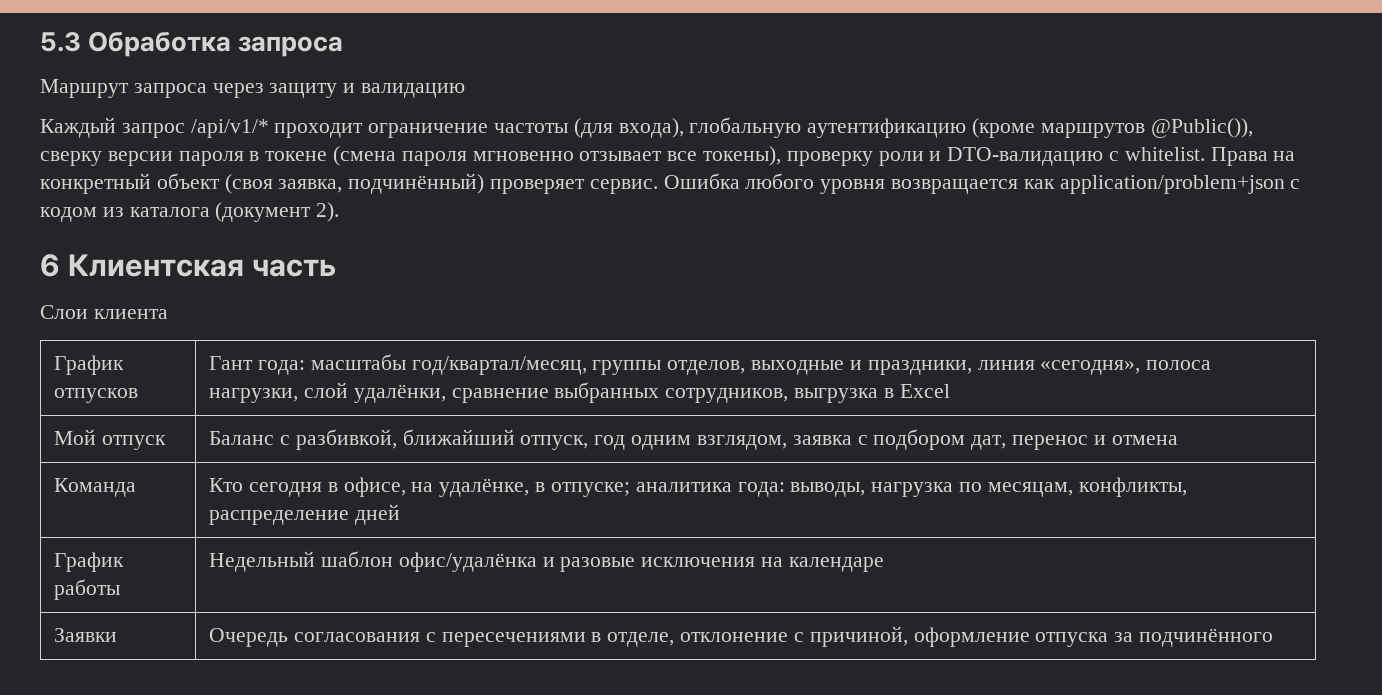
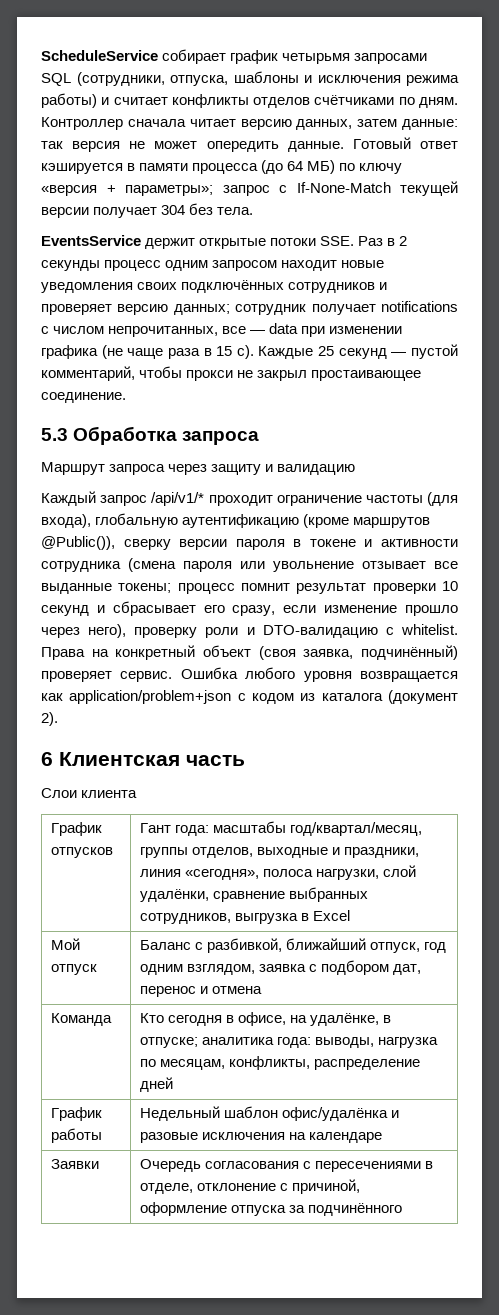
+ ScheduleService собирает график четырьмя запросами SQL (сотрудники, отпуска, шаблоны и исключения режима работы) и считает конфликты отделов счётчиками по дням. Контроллер сначала читает версию данных, затем данные: так версия не может опередить данные. Готовый ответ кэшируется в памяти процесса (до 64 МБ) по ключу «версия + параметры»; запрос с If-None-Match текущей версии получает 304 без тела.
+ EventsService держит открытые потоки SSE. Раз в 2 секунды процесс одним запросом находит новые уведомления своих подключённых сотрудников и проверяет версию данных; сотрудник получает notifications с числом непрочитанных, все — data при изменении графика (не чаще раза в 15 с). Каждые 25 секунд — пустой комментарий, чтобы прокси не закрыл простаивающее соединение.
- Каждый запрос /api/v1/* проходит ограничение частоты (для входа), глобальную аутентификацию (кроме маршрутов @Public()), сверку версии пароля в токене (смена пароля мгновенно отзывает все токены), проверку роли и DTO-валидацию с whitelist.
+ Каждый запрос /api/v1/* проходит ограничение частоты (для входа), глобальную аутентификацию (кроме маршрутов @Public()), сверку версии пароля в токене и активности сотрудника (смена пароля или увольнение отзывает все выданные токены; процесс помнит результат проверки 10 секунд и сбрасывает его сразу, если изменение прошло через него), проверку роли и DTO-валидацию с whitelist.

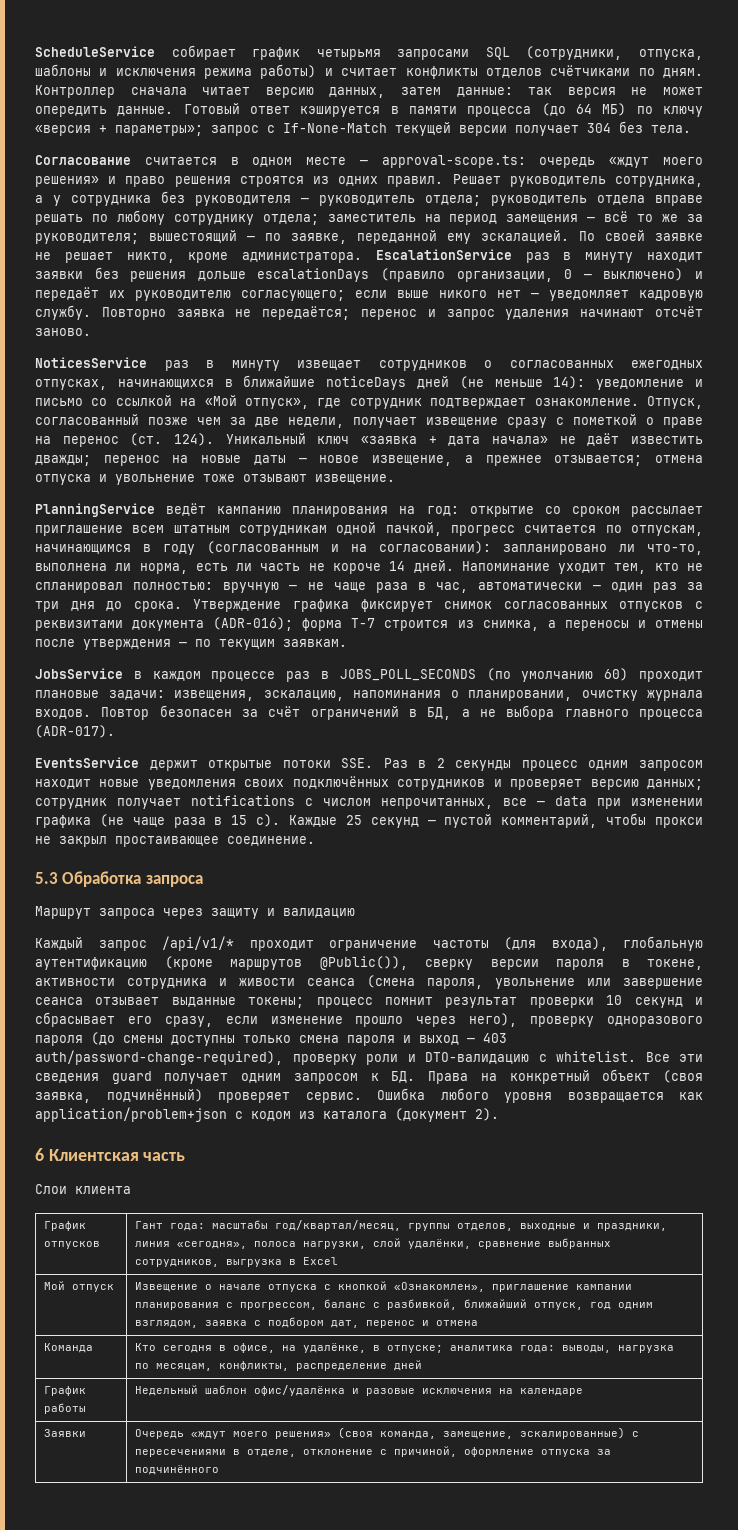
+ Согласование считается в одном месте — approval-scope.ts: очередь «ждут моего решения» и право решения строятся из одних правил. Решает руководитель сотрудника, а у сотрудника без руководителя — руководитель отдела; руководитель отдела вправе решать по любому сотруднику отдела; заместитель на период замещения — всё то же за руководителя; вышестоящий — по заявке, переданной ему эскалацией. По своей заявке не решает никто, кроме администратора. EscalationService раз в минуту находит заявки без решения дольше escalationDays (правило организации, 0 — выключено) и передаёт их руководителю согласующего; если выше никого нет — уведомляет кадровую службу. Повторно заявка не передаётся; перенос и запрос удаления начинают отсчёт заново.
+ NoticesService раз в минуту извещает сотрудников о согласованных ежегодных отпусках, начинающихся в ближайшие noticeDays дней (не меньше 14): уведомление и письмо со ссылкой на «Мой отпуск», где сотрудник подтверждает ознакомление. Отпуск, согласованный позже чем за две недели, получает извещение сразу с пометкой о праве на перенос (ст. 124). Уникальный ключ «заявка + дата начала» не даёт известить дважды; перенос на новые даты — новое извещение, а прежнее отзывается; отмена отпуска и увольнение тоже отзывают извещение.
+ PlanningService ведёт кампанию планирования на год: открытие со сроком рассылает приглашение всем штатным сотрудникам одной пачкой, прогресс считается по отпускам, начинающимся в году (согласованным и на согласовании): запланировано ли что-то, выполнена ли норма, есть ли часть не короче 14 дней. Напоминание уходит тем, кто не спланировал полностью: вручную — не чаще раза в час, автоматически — один раз за три дня до срока. Утверждение графика фиксирует снимок согласованных отпусков с реквизитами документа (ADR-016); форма Т-7 строится из снимка, а переносы и отмены после утверждения — по текущим заявкам.
+ JobsService в каждом процессе раз в JOBS_POLL_SECONDS (по умолчанию 60) проходит плановые задачи: извещения, эскалацию, напоминания о планировании, очистку журнала входов. Повтор безопасен за счёт ограничений в БД, а не выбора главного процесса (ADR-017).
- Каждый запрос /api/v1/* проходит ограничение частоты (для входа), глобальную аутентификацию (кроме маршрутов @Public()), сверку версии пароля в токене и активности сотрудника (смена пароля или увольнение отзывает все выданные токены; процесс помнит результат проверки 10 секунд и сбрасывает его сразу, если изменение прошло через него), проверку роли и DTO-валидацию с whitelist.
+ Каждый запрос /api/v1/* проходит ограничение частоты (для входа), глобальную аутентификацию (кроме маршрутов @Public()), сверку версии пароля в токене, активности сотрудника и живости сеанса (смена пароля, увольнение или завершение сеанса отзывает выданные токены; процесс помнит результат проверки 10 секунд и сбрасывает его сразу, если изменение прошло через него), проверку одноразового пароля (до смены доступны только смена пароля и выход — 403 auth/password-change-required), проверку роли и DTO-валидацию с whitelist.
- Права на конкретный объект (своя заявка, подчинённый) проверяет сервис.
+ Все эти сведения guard получает одним запросом к БД. Права на конкретный объект (своя заявка, подчинённый) проверяет сервис.
- Мой отпуск | Баланс с разбивкой, ближайший отпуск, год одним взглядом, заявка с подбором дат, перенос и отмена
+ Мой отпуск | Извещение о начале отпуска с кнопкой «Ознакомлен», приглашение кампании планирования с прогрессом, баланс с разбивкой, ближайший отпуск, год одним взглядом, заявка с подбором дат, перенос и отмена
- Заявки | Очередь согласования с пересечениями в отделе, отклонение с причиной, оформление отпуска за подчинённого
+ Заявки | Очередь «ждут моего решения» (своя команда, замещение, эскалированные) с пересечениями в отделе, отклонение с причиной, оформление отпуска за подчинённого

